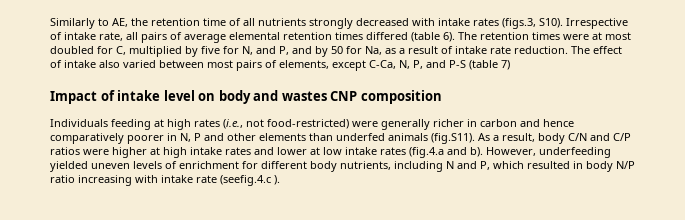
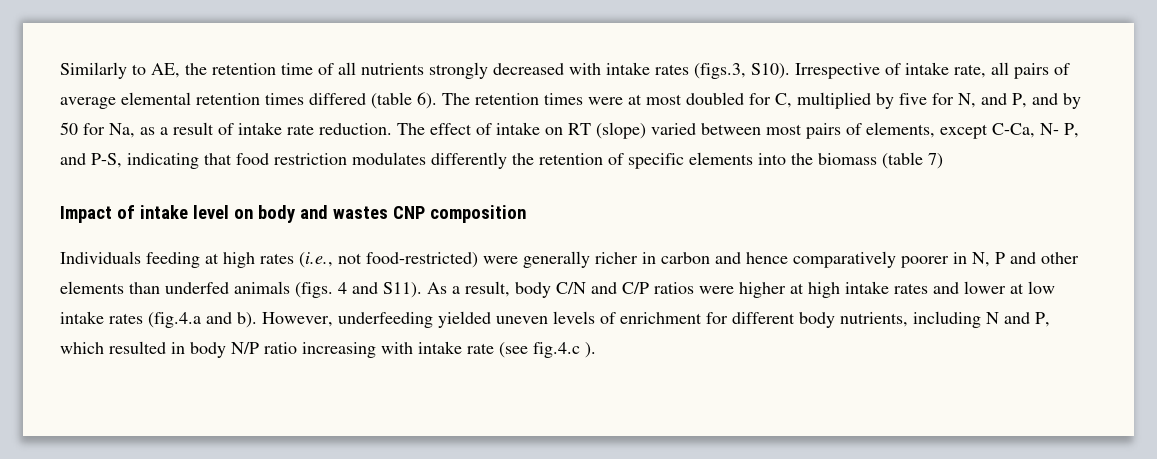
- The effect of intake also varied between most pairs of elements, except C-Ca, N, P, and P-S (table 7)
+ The effect of intake on RT (slope) varied between most pairs of elements, except C-Ca, N- P, and P-S, indicating that food restriction modulates differently the retention of specific elements into the biomass (table 7)
- Individuals feeding at high rates (i.e., not food-restricted) were generally richer in carbon and hence comparatively poorer in N, P and other elements than underfed animals (fig.S11). As a result, body C/N and C/P ratios were higher at high intake rates and lower at low intake rates (fig.4.a and b).
+ Individuals feeding at high rates (i.e., not food-restricted) were generally richer in carbon and hence comparatively poorer in N, P and other elements than underfed animals (figs. 4 and S11). As a result, body C/N and C/P ratios were higher at high intake rates and lower at low intake rates (fig.4.a and b).
- However, underfeeding yielded uneven levels of enrichment for different body nutrients, including N and P, which resulted in body N/P ratio increasing with intake rate (seefig.4.c ).
+ However, underfeeding yielded uneven levels of enrichment for different body nutrients, including N and P, which resulted in body N/P ratio increasing with intake rate (see fig.4.c ).

